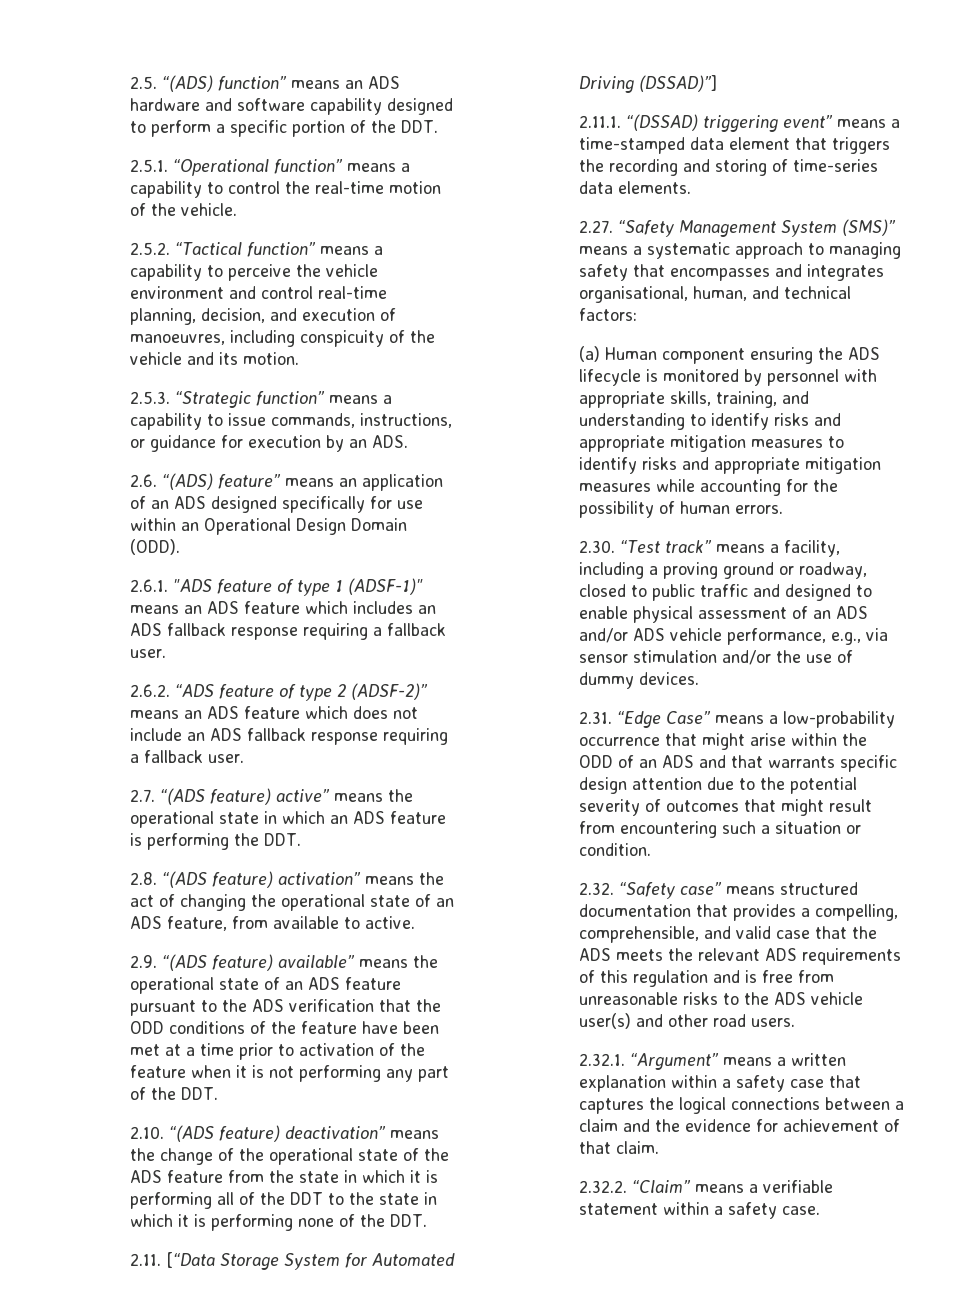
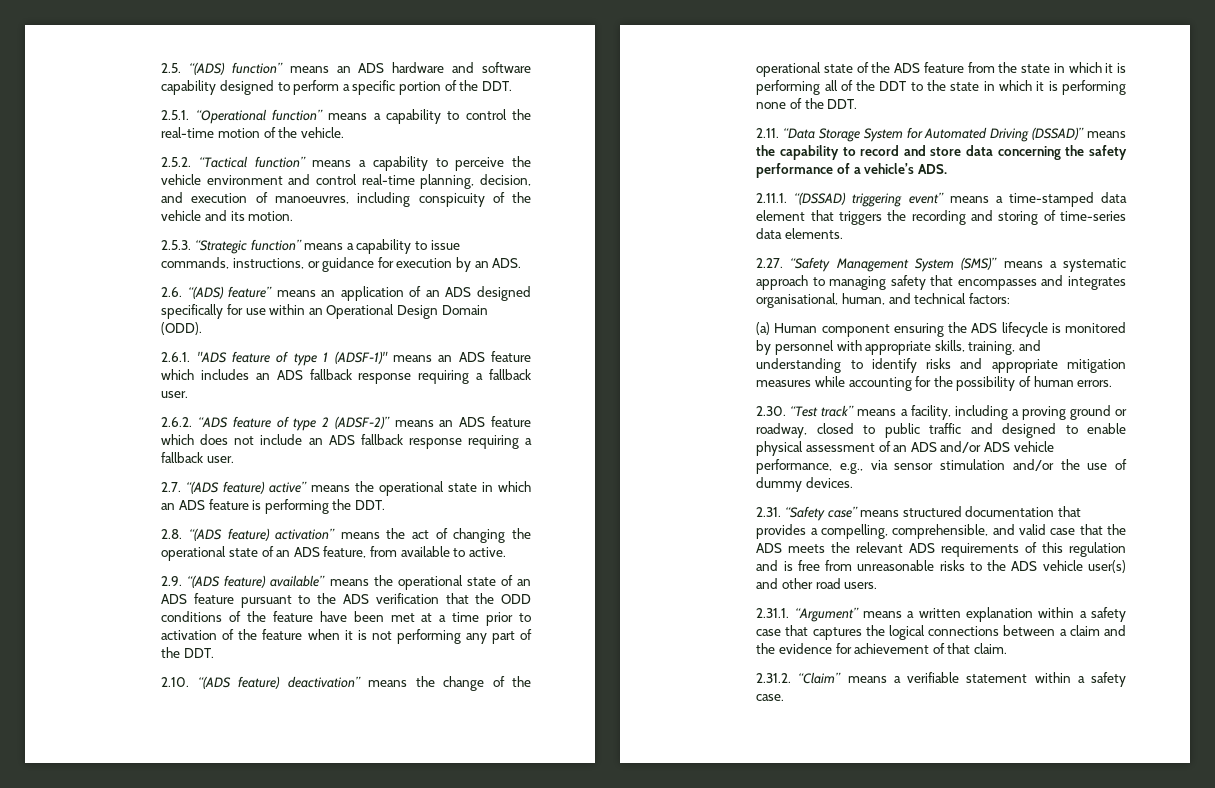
- 2.11. [“Data Storage System for Automated Driving (DSSAD)”]
+ 2.11. “Data Storage System for Automated Driving (DSSAD)” means the capability to record and store data concerning the safety performance of a vehicle’s ADS.
- (a) Human component ensuring the ADS lifecycle is monitored by personnel with appropriate skills, training, and understanding to identify risks and appropriate mitigation measures to identify risks and appropriate mitigation measures while accounting for the possibility of human errors.
+ (a) Human component ensuring the ADS lifecycle is monitored by personnel with appropriate skills, training, and understanding to identify risks and appropriate mitigation measures while accounting for the possibility of human errors.
- 2.31. “Edge Case” means a low-probability occurrence that might arise within the ODD of an ADS and that warrants specific design attention due to the potential severity of outcomes that might result from encountering such a situation or condition.
- 2.32. “Safety case” means structured documentation that provides a compelling, comprehensible, and valid case that the ADS meets the relevant ADS requirements of this regulation and is free from unreasonable risks to the ADS vehicle user(s) and other road users.
+ 2.31. “Safety case” means structured documentation that provides a compelling, comprehensible, and valid case that the ADS meets the relevant ADS requirements of this regulation and is free from unreasonable risks to the ADS vehicle user(s) and other road users.
- 2.32.1. “Argument” means a written explanation within a safety case that captures the logical connections between a claim and the evidence for achievement of that claim.
+ 2.31.1. “Argument” means a written explanation within a safety case that captures the logical connections between a claim and the evidence for achievement of that claim.
- 2.32.2. “Claim” means a verifiable statement within a safety case.
+ 2.31.2. “Claim” means a verifiable statement within a safety case.

